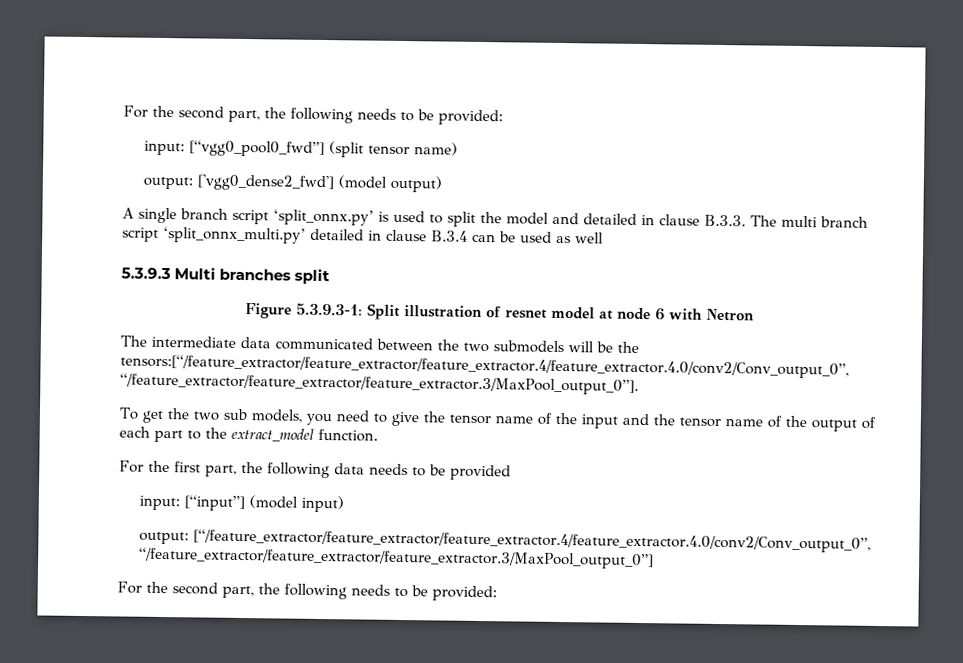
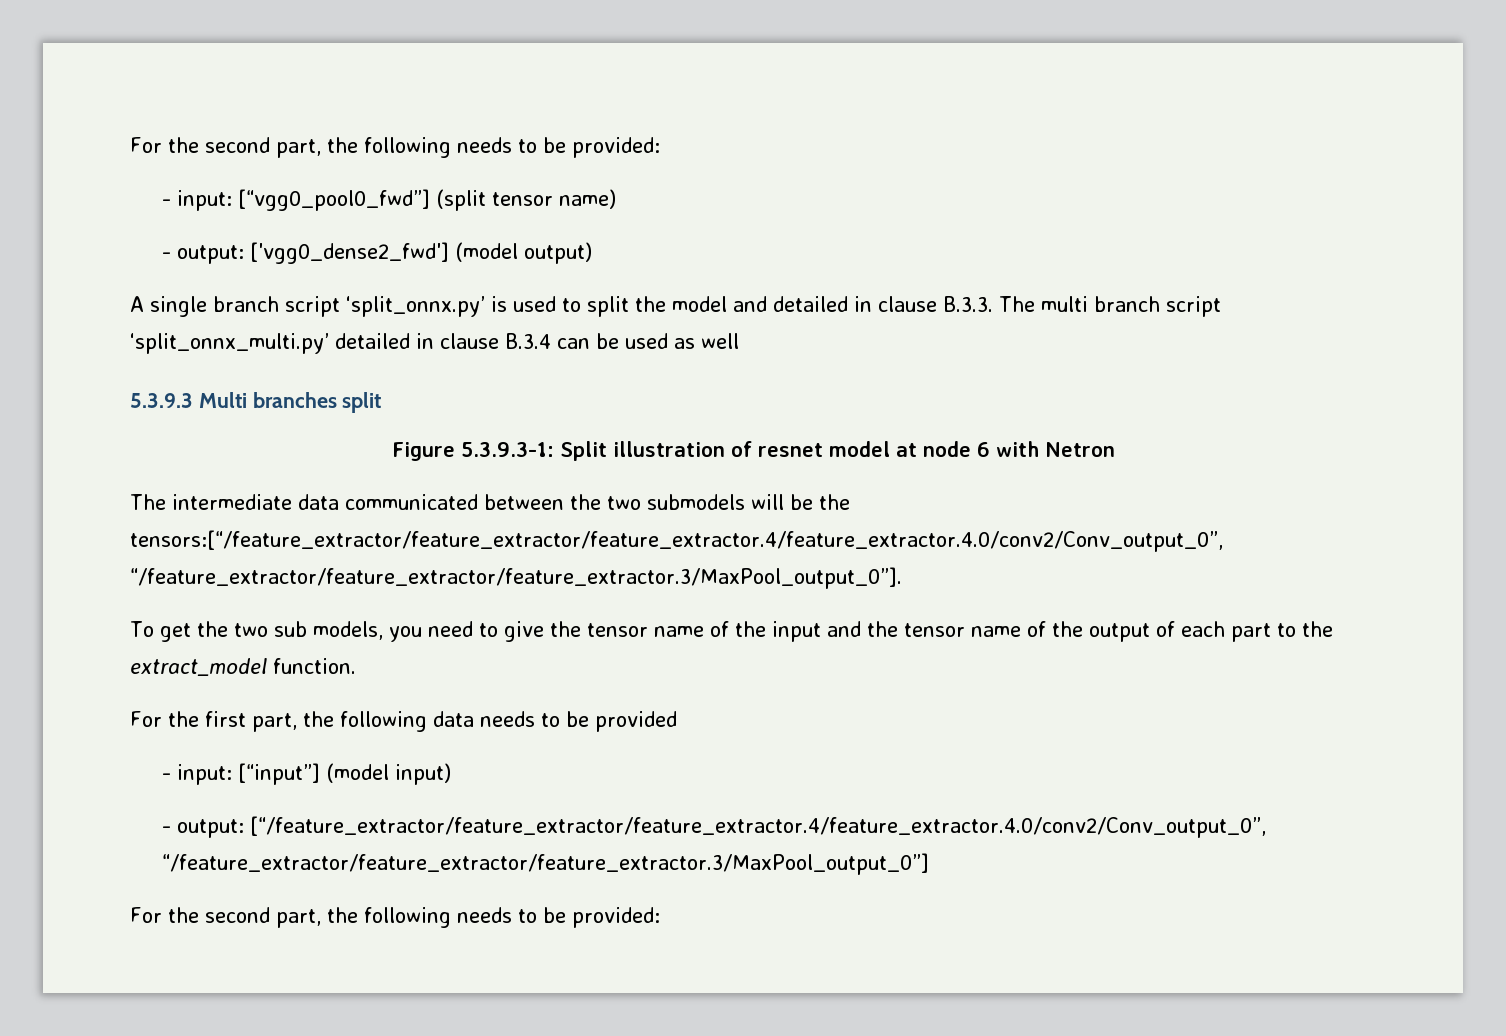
- input: [“vgg0_pool0_fwd”] (split tensor name)
+ - input: [“vgg0_pool0_fwd”] (split tensor name)
- output: ['vgg0_dense2_fwd'] (model output)
+ - output: ['vgg0_dense2_fwd'] (model output)
- input: [“input”] (model input)
+ - input: [“input”] (model input)
- output: [“/feature_extractor/feature_extractor/feature_extractor.4/feature_extractor.4.0/conv2/Conv_output_0”, “/feature_extractor/feature_extractor/feature_extractor.3/MaxPool_output_0”]
+ - output: [“/feature_extractor/feature_extractor/feature_extractor.4/feature_extractor.4.0/conv2/Conv_output_0”, “/feature_extractor/feature_extractor/feature_extractor.3/MaxPool_output_0”]

